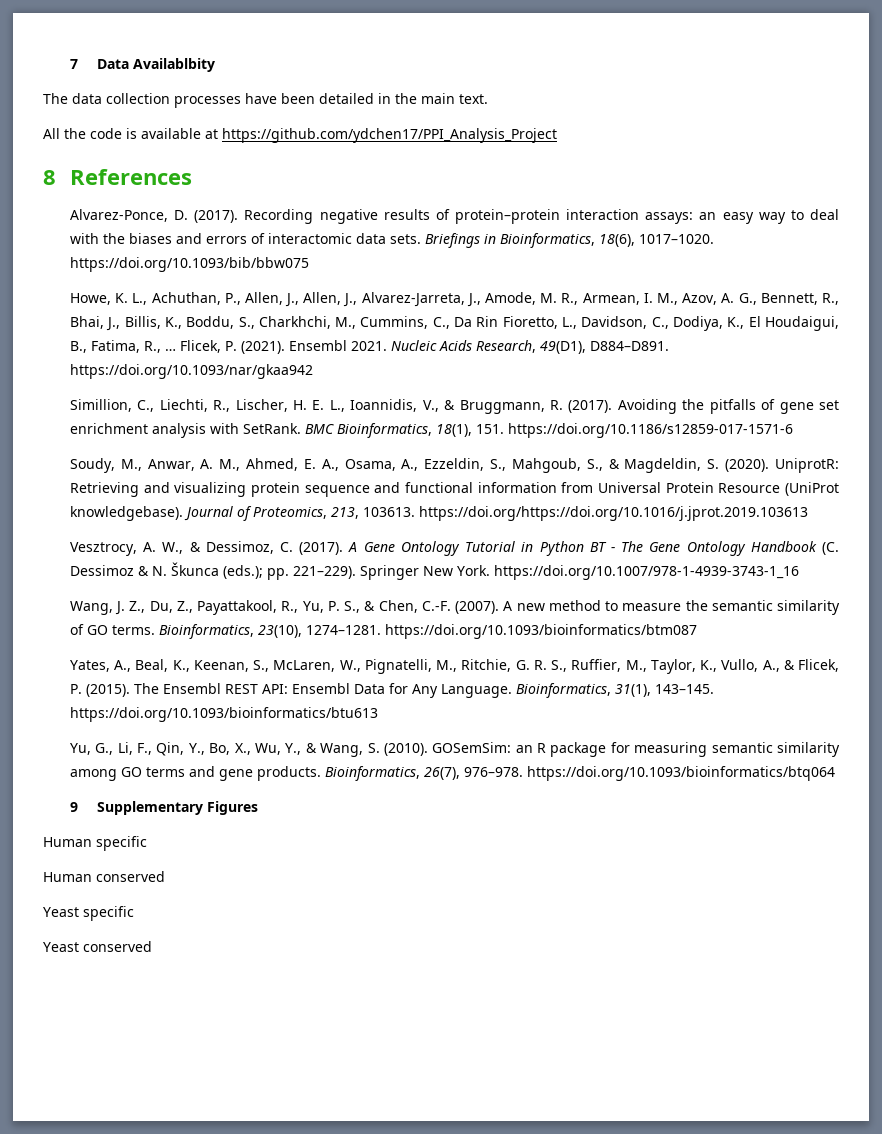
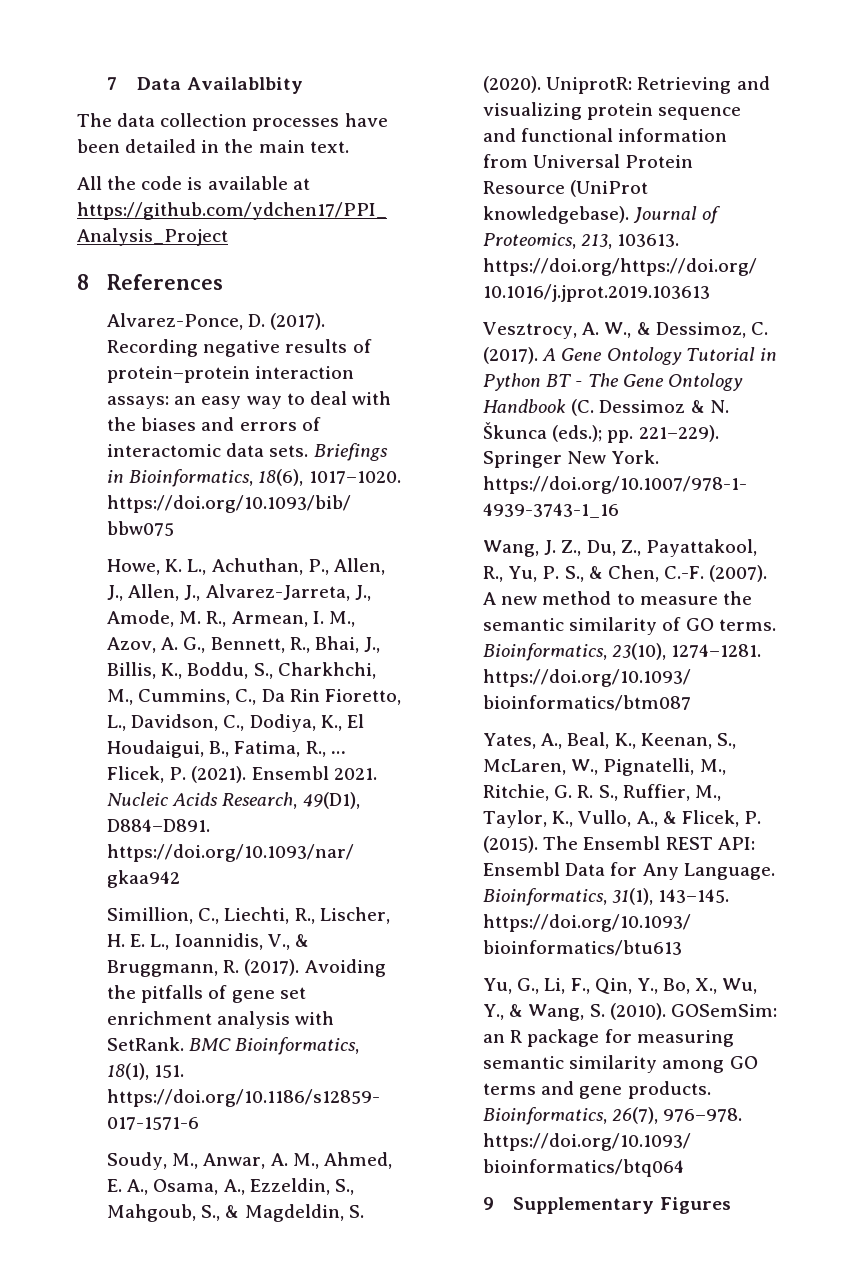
- Human specific
- Human conserved
- Yeast specific
- Yeast conserved

